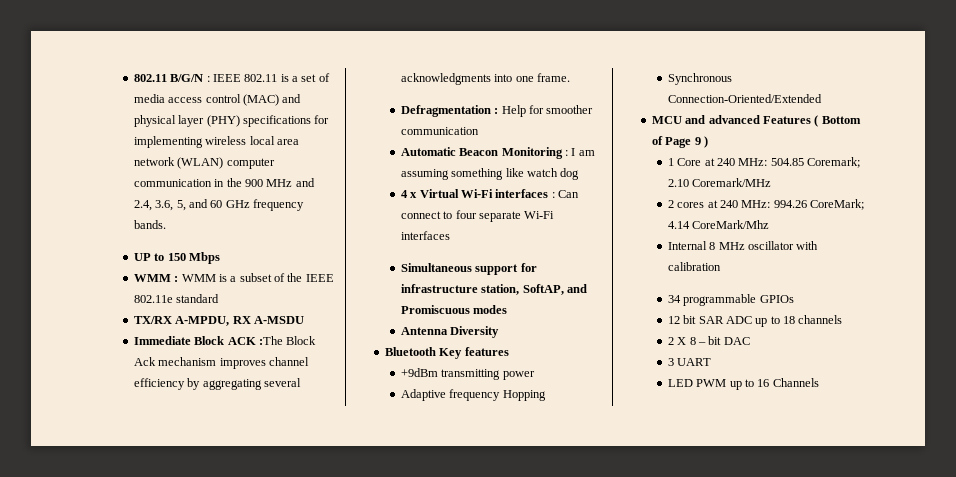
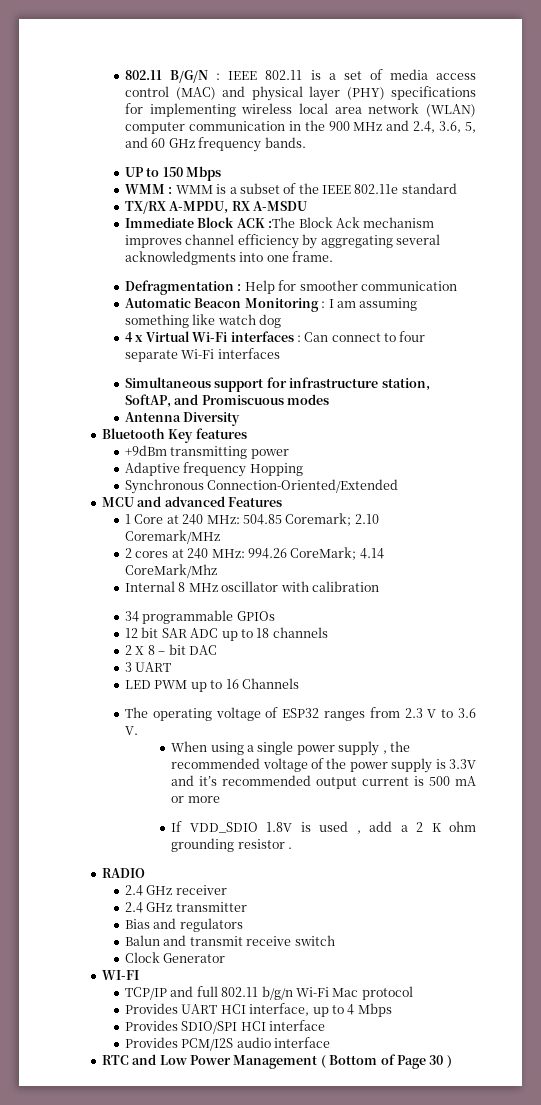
- MCU and advanced Features ( Bottom of Page 9 )
+ MCU and advanced Features
+ The operating voltage of ESP32 ranges from 2.3 V to 3.6 V.
+ When using a single power supply , the recommended voltage of the power supply is 3.3V and it’s recommended output current is 500 mA or more
+ If VDD_SDIO 1.8V is used , add a 2 K ohm grounding resistor .
+ RADIO
+ 2.4 GHz receiver
+ 2.4 GHz transmitter
+ Bias and regulators
+ Balun and transmit receive switch
+ Clock Generator
+ WI-FI
+ TCP/IP and full 802.11 b/g/n Wi-Fi Mac protocol
+ Provides UART HCI interface, up to 4 Mbps
+ Provides SDIO/SPI HCI interface
+ Provides PCM/I2S audio interface
+ RTC and Low Power Management ( Bottom of Page 30 )

